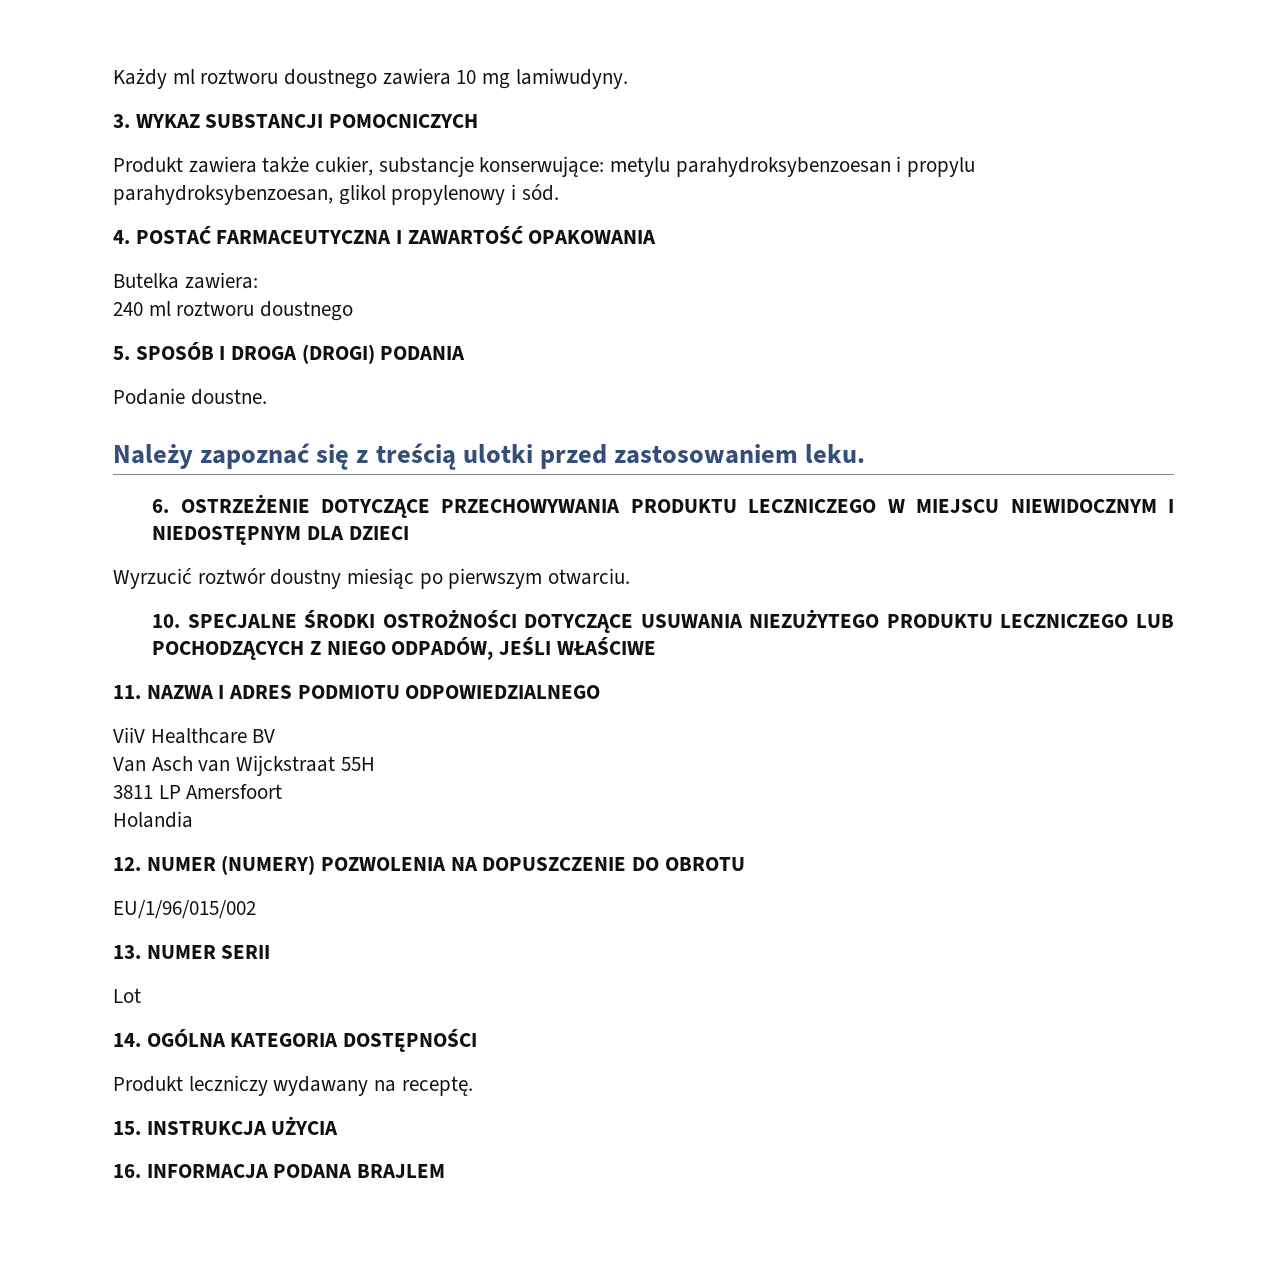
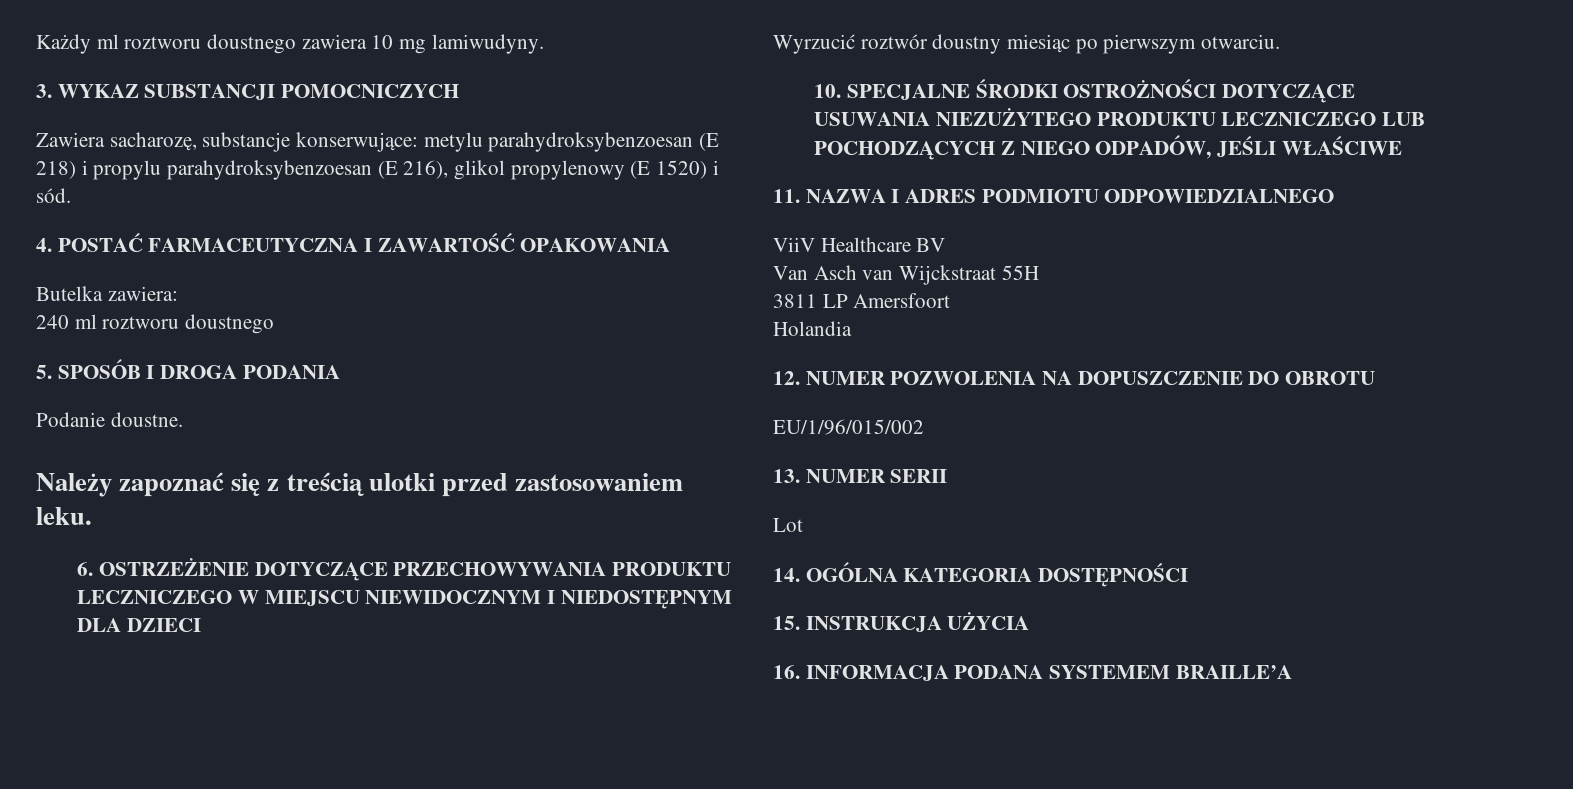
- Produkt zawiera także cukier, substancje konserwujące: metylu parahydroksybenzoesan i propylu parahydroksybenzoesan, glikol propylenowy i sód.
+ Zawiera sacharozę, substancje konserwujące: metylu parahydroksybenzoesan (E 218) i propylu parahydroksybenzoesan (E 216), glikol propylenowy (E 1520) i sód.
- 5. SPOSÓB I DROGA (DROGI) PODANIA
+ 5. SPOSÓB I DROGA PODANIA
- 12. NUMER (NUMERY) POZWOLENIA NA DOPUSZCZENIE DO OBROTU
+ 12. NUMER POZWOLENIA NA DOPUSZCZENIE DO OBROTU
- Produkt leczniczy wydawany na receptę.
- 16. INFORMACJA PODANA BRAJLEM
+ 16. INFORMACJA PODANA SYSTEMEM BRAILLE’A

